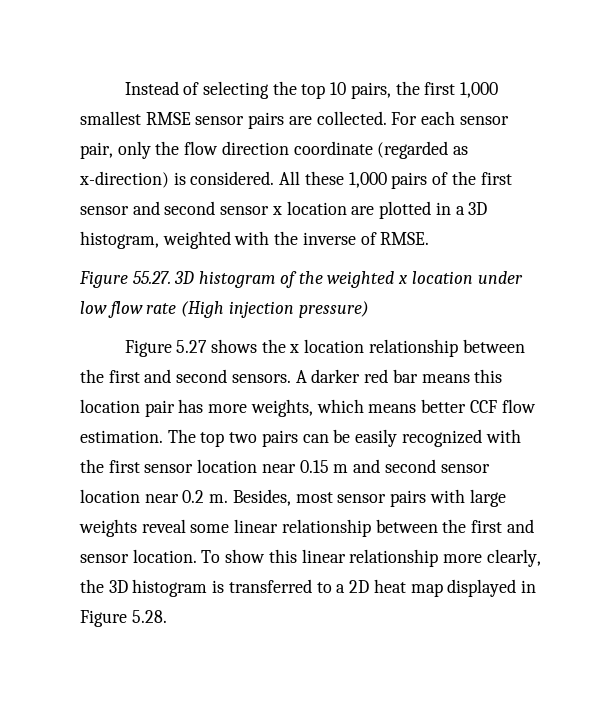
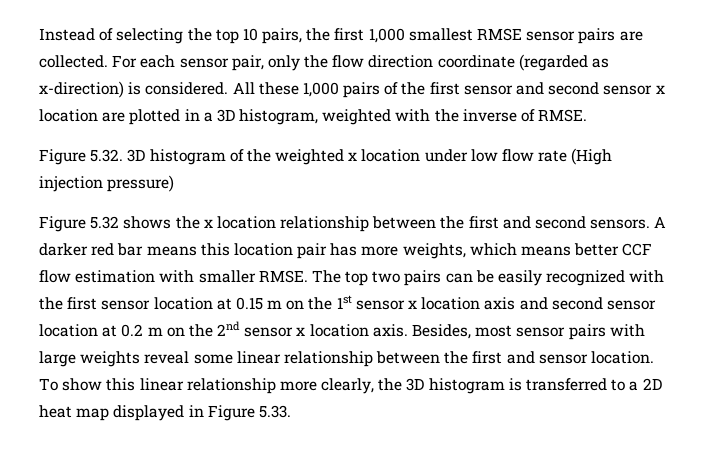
- Figure 55.27. 3D histogram of the weighted x location under low flow rate (High injection pressure)
+ Figure 5.32. 3D histogram of the weighted x location under low flow rate (High injection pressure)
- Figure 5.27 shows the x location relationship between the first and second sensors.
+ Figure 5.32 shows the x location relationship between the first and second sensors.
- A darker red bar means this location pair has more weights, which means better CCF flow estimation.
+ A darker red bar means this location pair has more weights, which means better CCF flow estimation with smaller RMSE.
- The top two pairs can be easily recognized with the first sensor location near 0.15 m and second sensor location near 0.2 m.
+ The top two pairs can be easily recognized with the first sensor location at 0.15 m on the 1st sensor x location axis and second sensor location at 0.2 m on the 2nd sensor x location axis.
- To show this linear relationship more clearly, the 3D histogram is transferred to a 2D heat map displayed in Figure 5.28.
+ To show this linear relationship more clearly, the 3D histogram is transferred to a 2D heat map displayed in Figure 5.33.

